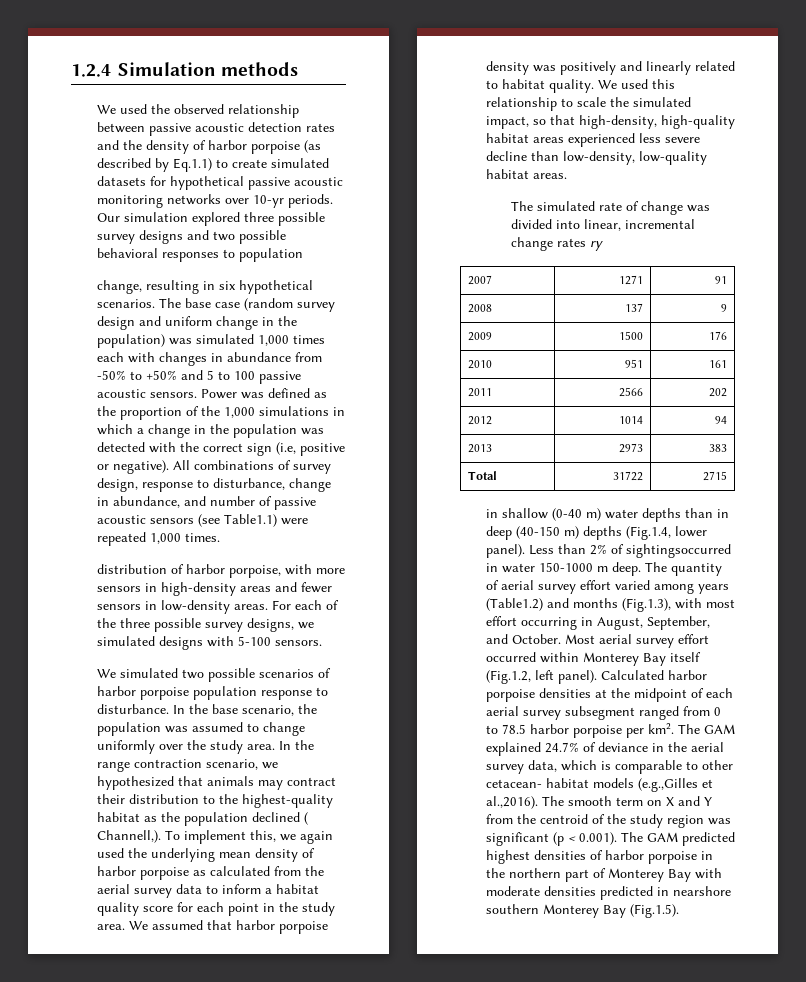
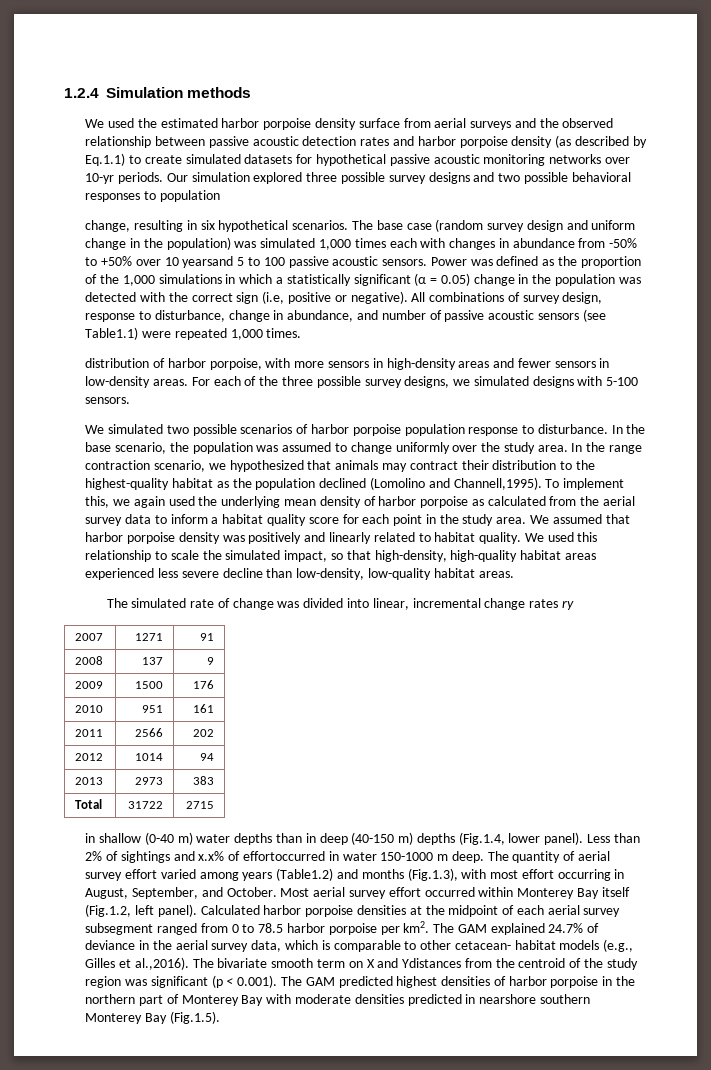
- We used the observed relationship between passive acoustic detection rates and the density of harbor porpoise (as described by Eq.1.1) to create simulated datasets for hypothetical passive acoustic monitoring networks over 10-yr periods.
+ We used the estimated harbor porpoise density surface from aerial surveys and the observed relationship between passive acoustic detection rates and harbor porpoise density (as described by Eq.1.1) to create simulated datasets for hypothetical passive acoustic monitoring networks over 10-yr periods.
- The base case (random survey design and uniform change in the population) was simulated 1,000 times each with changes in abundance from -50% to +50% and 5 to 100 passive acoustic sensors.
+ The base case (random survey design and uniform change in the population) was simulated 1,000 times each with changes in abundance from -50% to +50% over 10 yearsand 5 to 100 passive acoustic sensors.
- Power was defined as the proportion of the 1,000 simulations in which a change in the population was detected with the correct sign (i.e, positive or negative).
+ Power was defined as the proportion of the 1,000 simulations in which a statistically significant (α = 0.05) change in the population was detected with the correct sign (i.e, positive or negative).
- In the range contraction scenario, we hypothesized that animals may contract their distribution to the highest-quality habitat as the population declined ( Channell,).
+ In the range contraction scenario, we hypothesized that animals may contract their distribution to the highest-quality habitat as the population declined (Lomolino and Channell,1995).
- Less than 2% of sightingsoccurred in water 150-1000 m deep.
+ Less than 2% of sightings and x.x% of effortoccurred in water 150-1000 m deep.
- The GAM explained 24.7% of deviance in the aerial survey data, which is comparable to other cetacean- habitat models (e.g.,Gilles et al.,2016). The smooth term on X and Y from the centroid of the study region was significant (p < 0.001). The GAM predicted highest densities of harbor porpoise in the northern part of Monterey Bay with moderate densities predicted in nearshore southern Monterey Bay (Fig.1.5).
+ The GAM explained 24.7% of deviance in the aerial survey data, which is comparable to other cetacean- habitat models (e.g., Gilles et al.,2016). The bivariate smooth term on X and Ydistances from the centroid of the study region was significant (p < 0.001). The GAM predicted highest densities of harbor porpoise in the northern part of Monterey Bay with moderate densities predicted in nearshore southern Monterey Bay (Fig.1.5).

